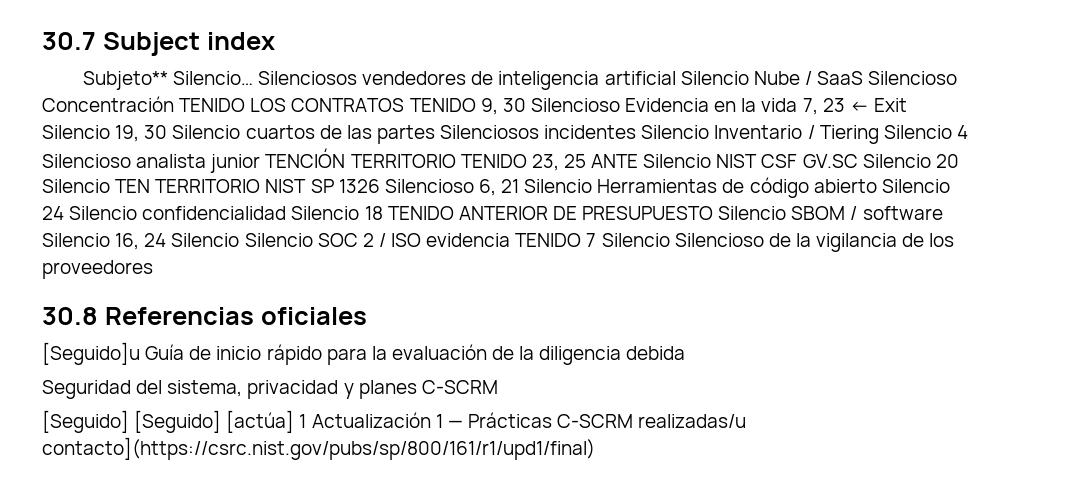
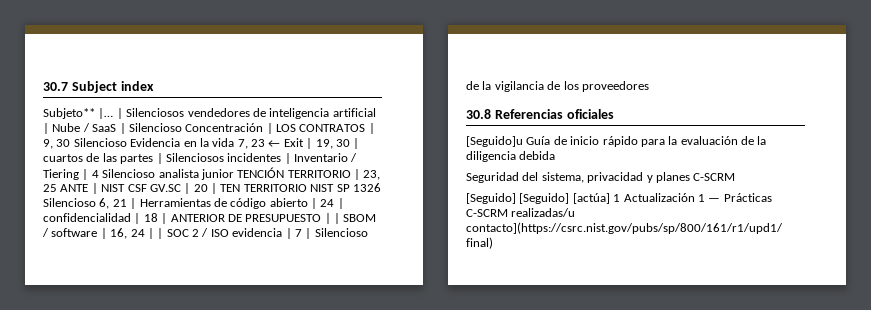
- Subjeto** Silencio… Silenciosos vendedores de inteligencia artificial Silencio Nube / SaaS Silencioso Concentración TENIDO LOS CONTRATOS TENIDO 9, 30 Silencioso Evidencia en la vida 7, 23 ← Exit Silencio 19, 30 Silencio cuartos de las partes Silenciosos incidentes Silencio Inventario / Tiering Silencio 4 Silencioso analista junior TENCIÓN TERRITORIO TENIDO 23, 25 ANTE Silencio NIST CSF GV.SC Silencio 20 Silencio TEN TERRITORIO NIST SP 1326 Silencioso 6, 21 Silencio Herramientas de código abierto Silencio 24 Silencio confidencialidad Silencio 18 TENIDO ANTERIOR DE PRESUPUESTO Silencio SBOM / software Silencio 16, 24 Silencio Silencio SOC 2 / ISO evidencia TENIDO 7 Silencio Silencioso de la vigilancia de los proveedores
+ Subjeto** |… | Silenciosos vendedores de inteligencia artificial | Nube / SaaS | Silencioso Concentración | LOS CONTRATOS | 9, 30 Silencioso Evidencia en la vida 7, 23 ← Exit | 19, 30 | cuartos de las partes | Silenciosos incidentes | Inventario / Tiering | 4 Silencioso analista junior TENCIÓN TERRITORIO | 23, 25 ANTE | NIST CSF GV.SC | 20 | TEN TERRITORIO NIST SP 1326 Silencioso 6, 21 | Herramientas de código abierto | 24 | confidencialidad | 18 | ANTERIOR DE PRESUPUESTO | | SBOM / software | 16, 24 | | SOC 2 / ISO evidencia | 7 | Silencioso de la vigilancia de los proveedores

